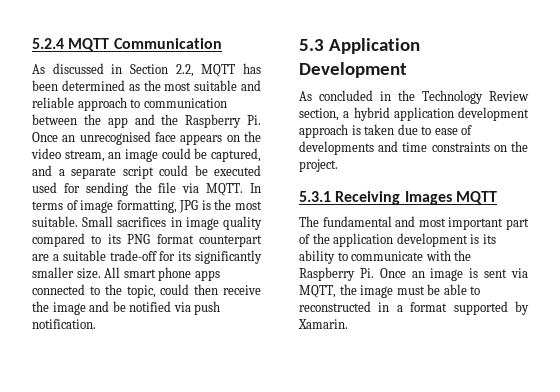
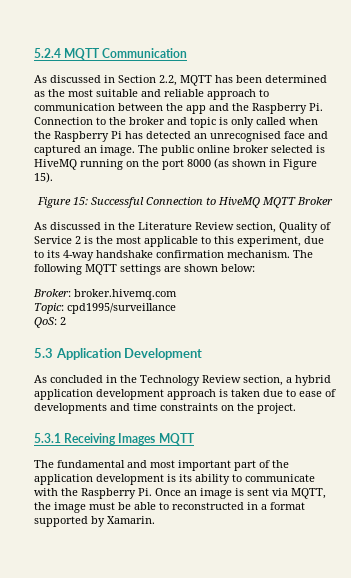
- As discussed in Section 2.2, MQTT has been determined as the most suitable and reliable approach to communication between the app and the Raspberry Pi. Once an unrecognised face appears on the video stream, an image could be captured, and a separate script could be executed used for sending the file via MQTT. In terms of image formatting, JPG is the most suitable. Small sacrifices in image quality compared to its PNG format counterpart are a suitable trade-off for its significantly smaller size. All smart phone apps connected to the topic, could then receive the image and be notified via push notification.
+ As discussed in Section 2.2, MQTT has been determined as the most suitable and reliable approach to communication between the app and the Raspberry Pi. Connection to the broker and topic is only called when the Raspberry Pi has detected an unrecognised face and captured an image. The public online broker selected is HiveMQ running on the port 8000 (as shown in Figure 15).
+ Figure 15: Successful Connection to HiveMQ MQTT Broker
+ As discussed in the Literature Review section, Quality of Service 2 is the most applicable to this experiment, due to its 4-way handshake confirmation mechanism. The following MQTT settings are shown below:
+ Broker: broker.hivemq.com
+ Topic: cpd1995/surveillance
+ QoS: 2

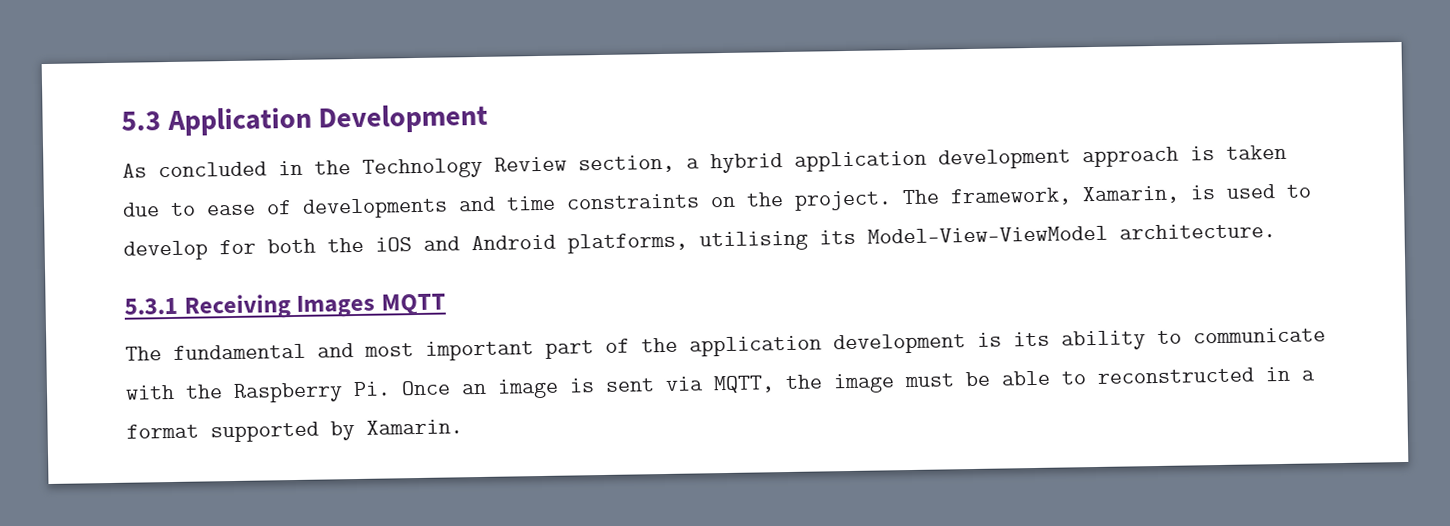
- 5.2.4 MQTT Communication
- As discussed in Section 2.2, MQTT has been determined as the most suitable and reliable approach to communication between the app and the Raspberry Pi. Connection to the broker and topic is only called when the Raspberry Pi has detected an unrecognised face and captured an image. The public online broker selected is HiveMQ running on the port 8000 (as shown in Figure 15).
- Figure 15: Successful Connection to HiveMQ MQTT Broker
- As discussed in the Literature Review section, Quality of Service 2 is the most applicable to this experiment, due to its 4-way handshake confirmation mechanism. The following MQTT settings are shown below:
- Broker: broker.hivemq.com
- Topic: cpd1995/surveillance
- QoS: 2
+ The framework, Xamarin, is used to develop for both the iOS and Android platforms, utilising its Model-View-ViewModel architecture.

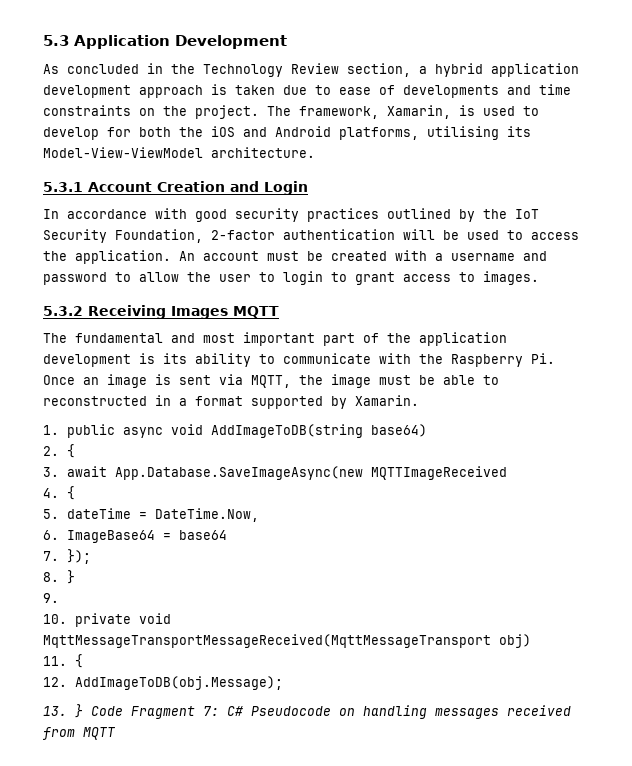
- 5.3.1 Receiving Images MQTT
+ 5.3.1 Account Creation and Login
+ In accordance with good security practices outlined by the IoT Security Foundation, 2-factor authentication will be used to access the application. An account must be created with a username and password to allow the user to login to grant access to images.
+ 5.3.2 Receiving Images MQTT
+ 1. public async void AddImageToDB(string base64)
+ 2. {
+ 3. await App.Database.SaveImageAsync(new MQTTImageReceived
+ 4. {
+ 5. dateTime = DateTime.Now,
+ 6. ImageBase64 = base64
+ 7. });
+ 8. }
+ 9.
+ 10. private void MqttMessageTransportMessageReceived(MqttMessageTransport obj)
+ 11. {
+ 12. AddImageToDB(obj.Message);
+ 13. } Code Fragment 7: C# Pseudocode on handling messages received from MQTT

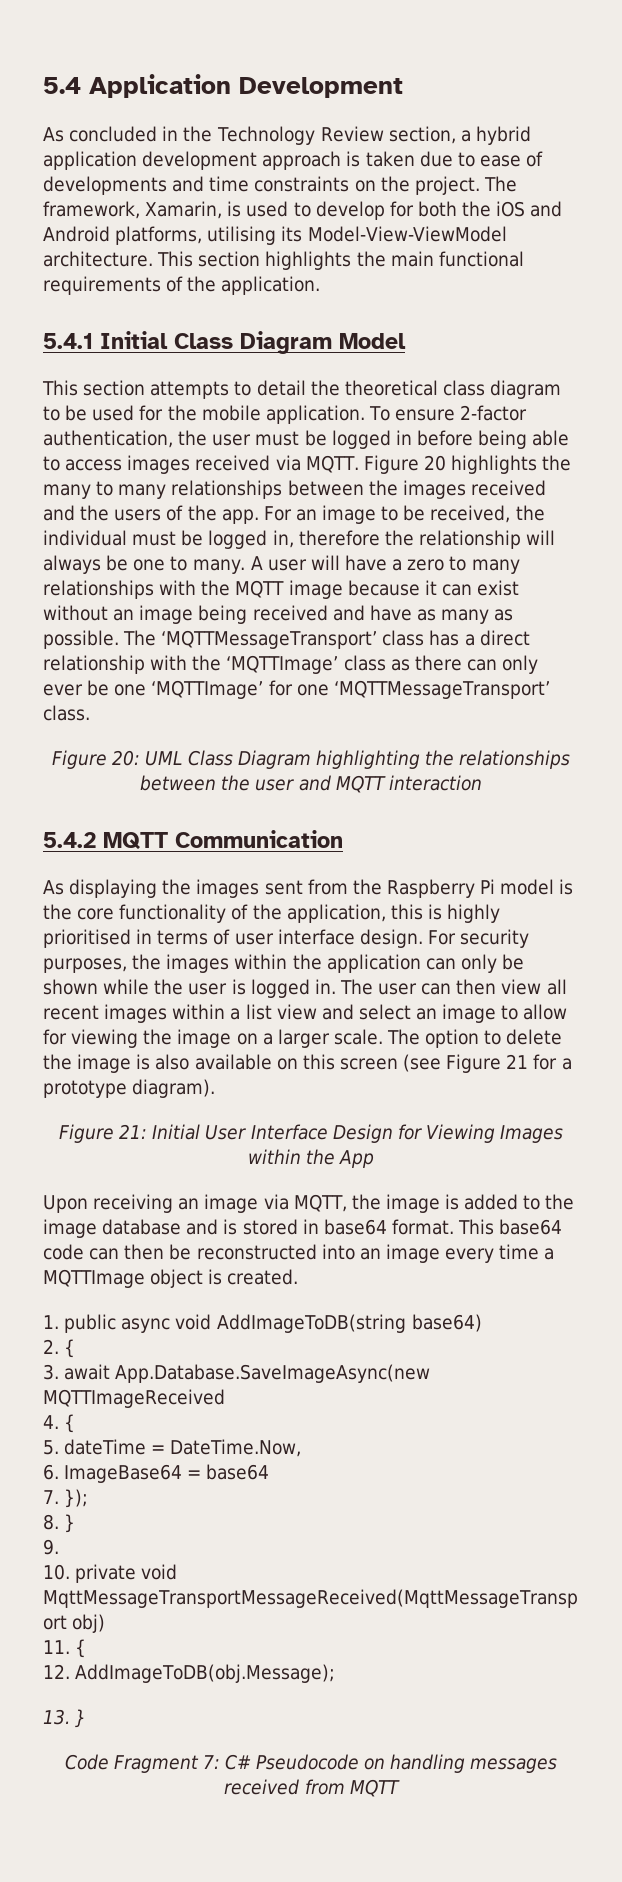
- 5.3 Application Development
+ 5.4 Application Development
- The framework, Xamarin, is used to develop for both the iOS and Android platforms, utilising its Model-View-ViewModel architecture.
- 5.3.1 Account Creation and Login
- In accordance with good security practices outlined by the IoT Security Foundation, 2-factor authentication will be used to access the application. An account must be created with a username and password to allow the user to login to grant access to images.
- 5.3.2 Receiving Images MQTT
- The fundamental and most important part of the application development is its ability to communicate with the Raspberry Pi. Once an image is sent via MQTT, the image must be able to reconstructed in a format supported by Xamarin.
+ The framework, Xamarin, is used to develop for both the iOS and Android platforms, utilising its Model-View-ViewModel architecture. This section highlights the main functional requirements of the application.
+ 5.4.1 Initial Class Diagram Model
+ This section attempts to detail the theoretical class diagram to be used for the mobile application. To ensure 2-factor authentication, the user must be logged in before being able to access images received via MQTT. Figure 20 highlights the many to many relationships between the images received and the users of the app. For an image to be received, the individual must be logged in, therefore the relationship will always be one to many. A user will have a zero to many relationships with the MQTT image because it can exist without an image being received and have as many as possible. The ‘MQTTMessageTransport’ class has a direct relationship with the ‘MQTTImage’ class as there can only ever be one ‘MQTTImage’ for one ‘MQTTMessageTransport’ class.
+ Figure 20: UML Class Diagram highlighting the relationships between the user and MQTT interaction
+ 5.4.2 MQTT Communication
+ As displaying the images sent from the Raspberry Pi model is the core functionality of the application, this is highly prioritised in terms of user interface design. For security purposes, the images within the application can only be shown while the user is logged in. The user can then view all recent images within a list view and select an image to allow for viewing the image on a larger scale. The option to delete the image is also available on this screen (see Figure 21 for a prototype diagram).
+ Figure 21: Initial User Interface Design for Viewing Images within the App
+ Upon receiving an image via MQTT, the image is added to the image database and is stored in base64 format. This base64 code can then be reconstructed into an image every time a MQTTImage object is created.
- 13. } Code Fragment 7: C# Pseudocode on handling messages received from MQTT
+ 13. }
+ Code Fragment 7: C# Pseudocode on handling messages received from MQTT

